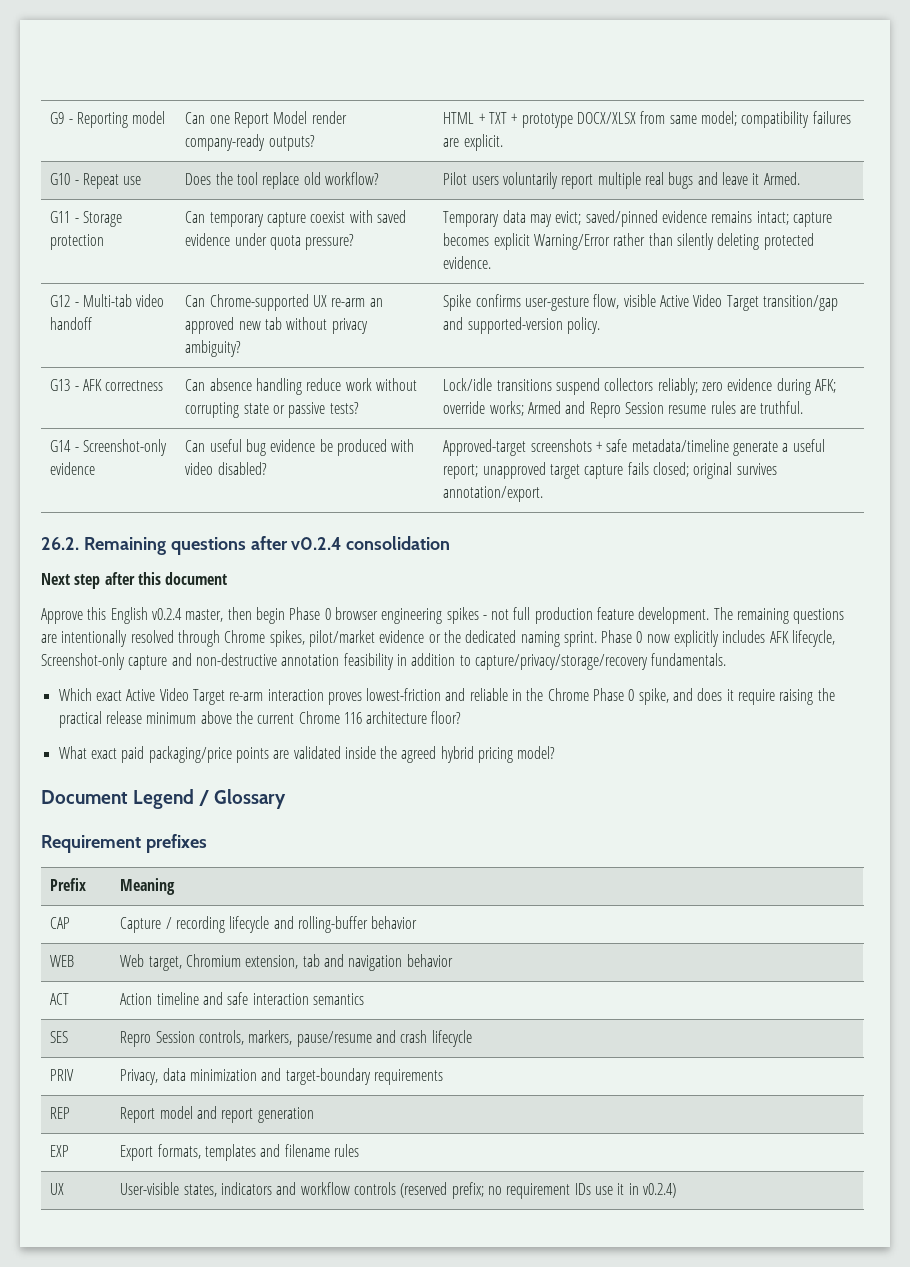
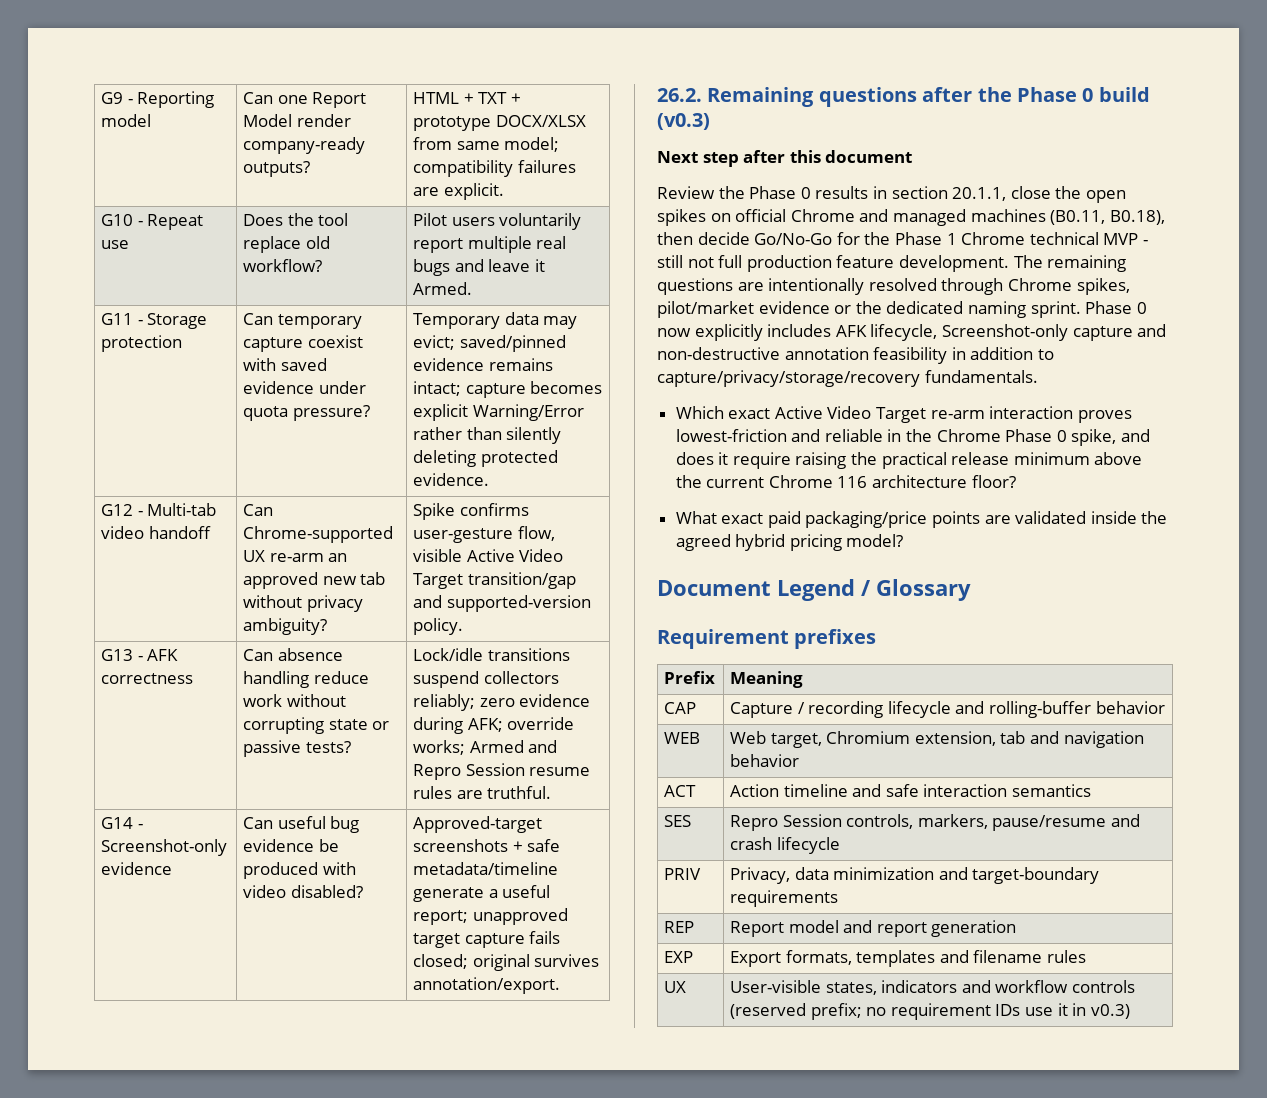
- 26.2. Remaining questions after v0.2.4 consolidation
+ 26.2. Remaining questions after the Phase 0 build (v0.3)
- Approve this English v0.2.4 master, then begin Phase 0 browser engineering spikes - not full production feature development.
+ Review the Phase 0 results in section 20.1.1, close the open spikes on official Chrome and managed machines (B0.11, B0.18), then decide Go/No-Go for the Phase 1 Chrome technical MVP - still not full production feature development.
- UX | User-visible states, indicators and workflow controls (reserved prefix; no requirement IDs use it in v0.2.4)
+ UX | User-visible states, indicators and workflow controls (reserved prefix; no requirement IDs use it in v0.3)

